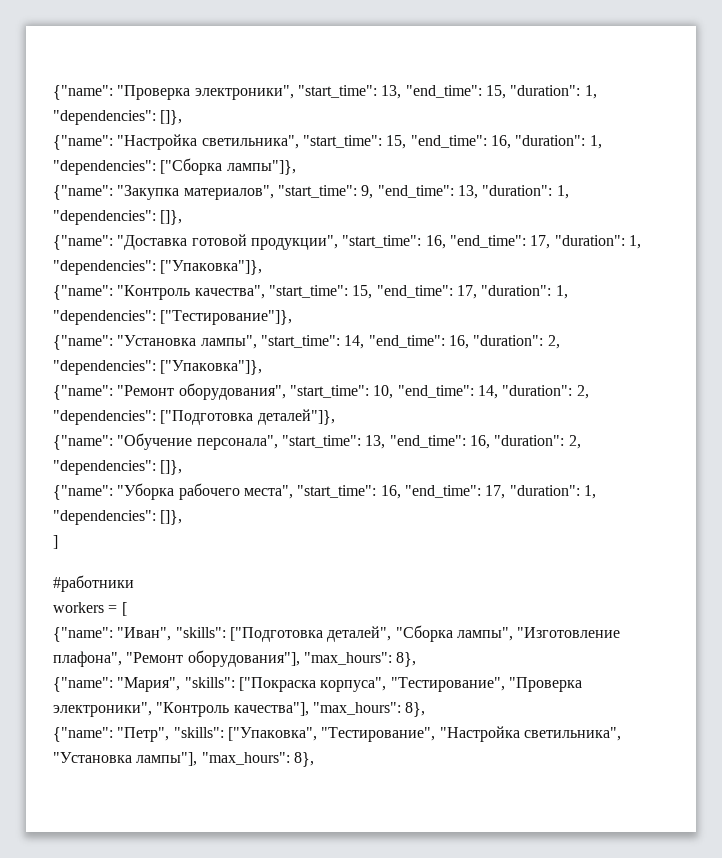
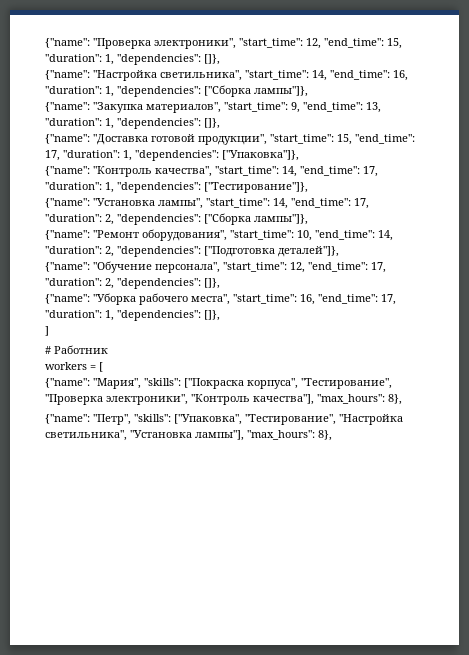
- {"name": "Проверка электроники", "start_time": 13, "end_time": 15, "duration": 1, "dependencies": []},
+ {"name": "Проверка электроники", "start_time": 12, "end_time": 15, "duration": 1, "dependencies": []},
- {"name": "Настройка светильника", "start_time": 15, "end_time": 16, "duration": 1, "dependencies": ["Сборка лампы"]},
+ {"name": "Настройка светильника", "start_time": 14, "end_time": 16, "duration": 1, "dependencies": ["Сборка лампы"]},
- {"name": "Доставка готовой продукции", "start_time": 16, "end_time": 17, "duration": 1, "dependencies": ["Упаковка"]},
+ {"name": "Доставка готовой продукции", "start_time": 15, "end_time": 17, "duration": 1, "dependencies": ["Упаковка"]},
- {"name": "Контроль качества", "start_time": 15, "end_time": 17, "duration": 1, "dependencies": ["Тестирование"]},
+ {"name": "Контроль качества", "start_time": 14, "end_time": 17, "duration": 1, "dependencies": ["Тестирование"]},
- {"name": "Установка лампы", "start_time": 14, "end_time": 16, "duration": 2, "dependencies": ["Упаковка"]},
+ {"name": "Установка лампы", "start_time": 14, "end_time": 17, "duration": 2, "dependencies": ["Сборка лампы"]},
- {"name": "Обучение персонала", "start_time": 13, "end_time": 16, "duration": 2, "dependencies": []},
+ {"name": "Обучение персонала", "start_time": 12, "end_time": 17, "duration": 2, "dependencies": []},
- #работники
+ # Работник
- {"name": "Иван", "skills": ["Подготовка деталей", "Сборка лампы", "Изготовление плафона", "Ремонт оборудования"], "max_hours": 8},

